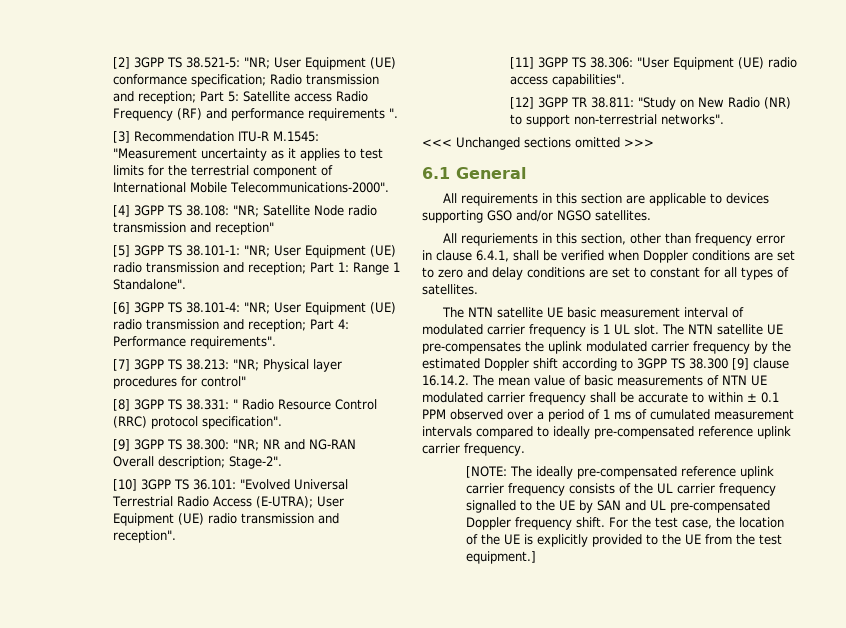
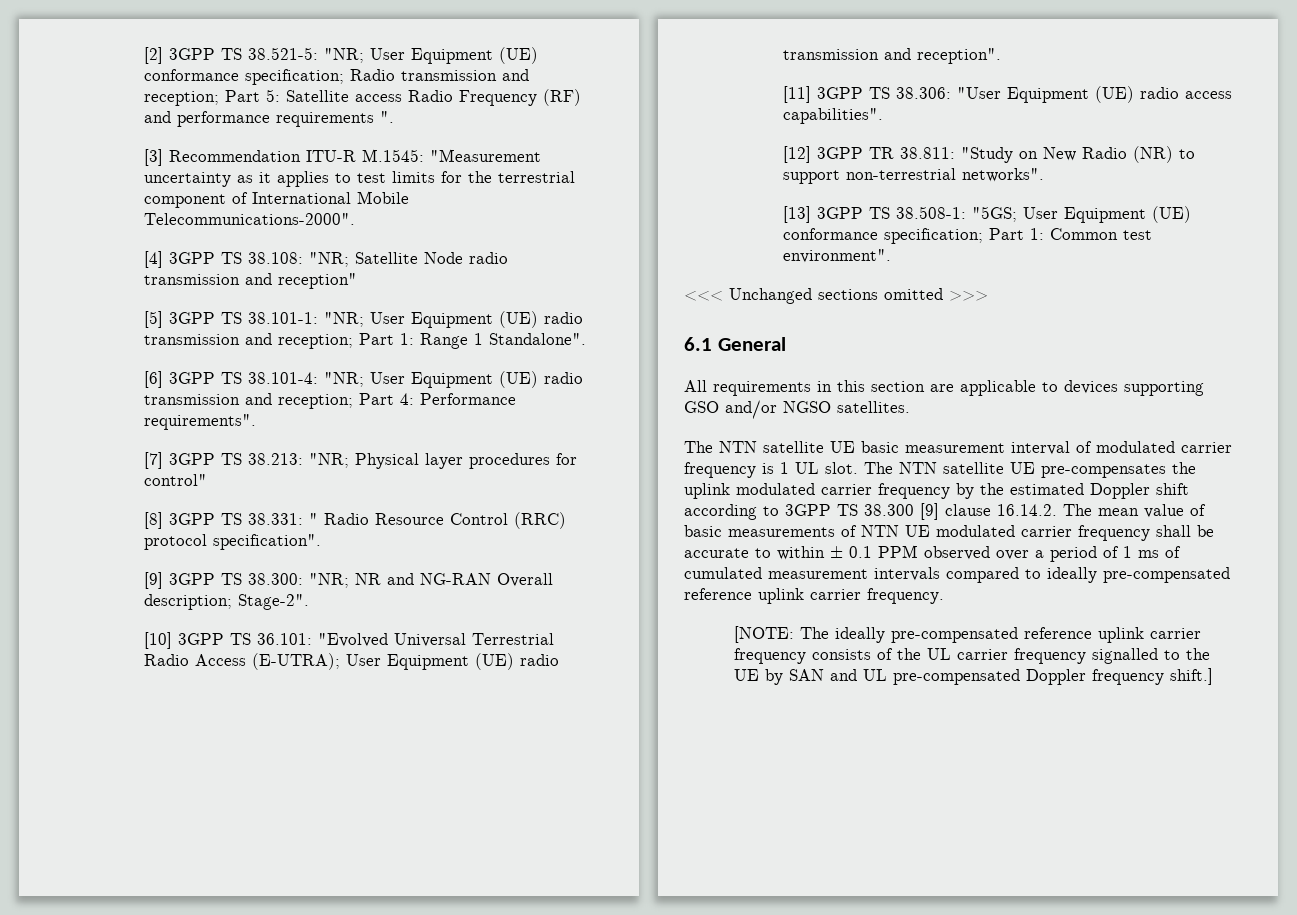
+ [13] 3GPP TS 38.508-1: "5GS; User Equipment (UE) conformance specification; Part 1: Common test environment".
- All requriements in this section, other than frequency error in clause 6.4.1, shall be verified when Doppler conditions are set to zero and delay conditions are set to constant for all types of satellites.
- [NOTE: The ideally pre-compensated reference uplink carrier frequency consists of the UL carrier frequency signalled to the UE by SAN and UL pre-compensated Doppler frequency shift. For the test case, the location of the UE is explicitly provided to the UE from the test equipment.]
+ [NOTE: The ideally pre-compensated reference uplink carrier frequency consists of the UL carrier frequency signalled to the UE by SAN and UL pre-compensated Doppler frequency shift.]

